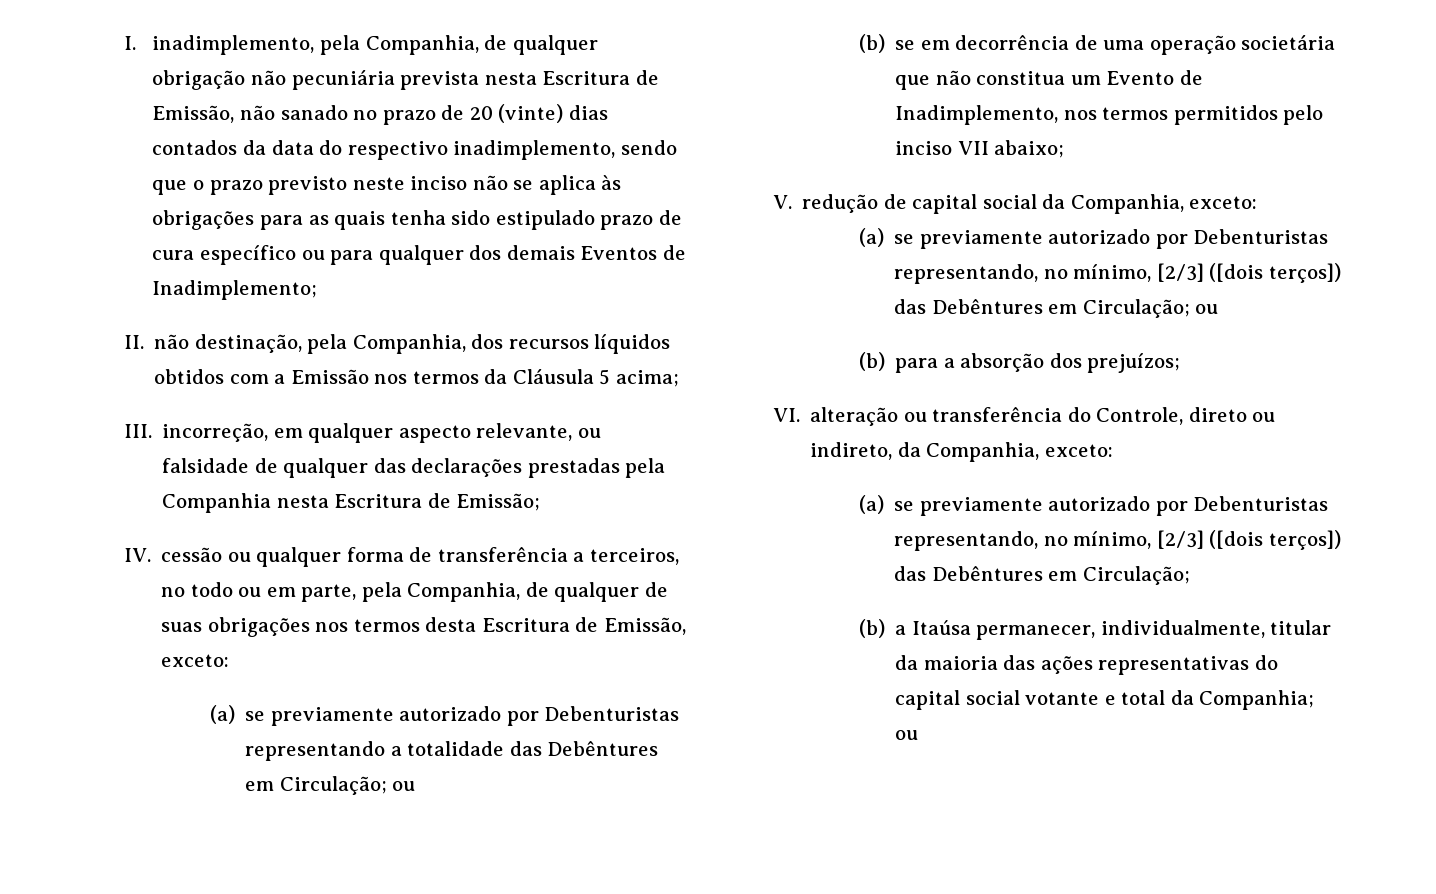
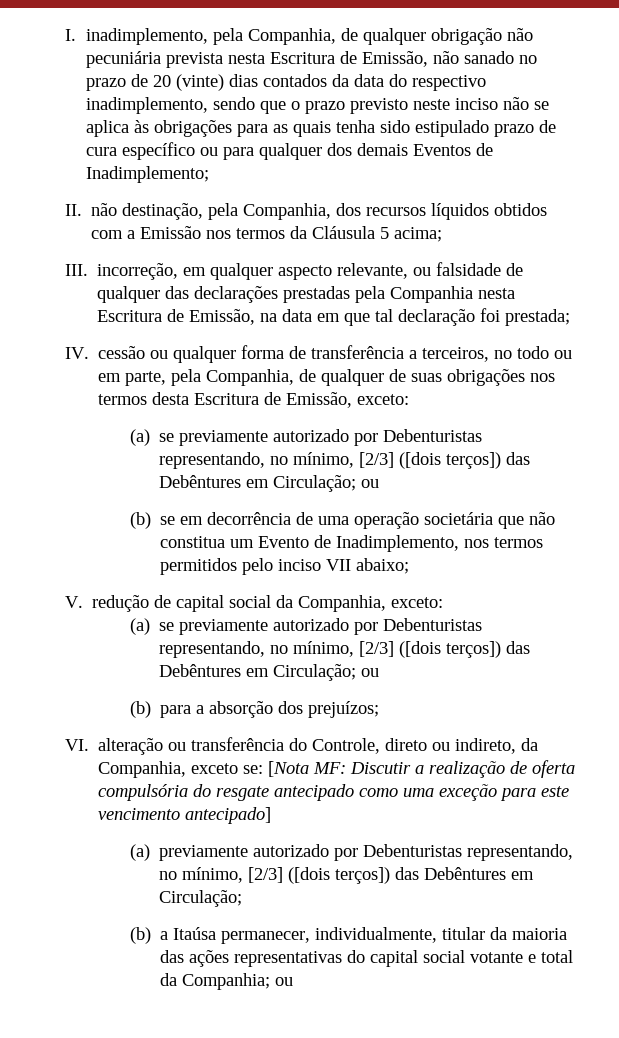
- III. incorreção, em qualquer aspecto relevante, ou falsidade de qualquer das declarações prestadas pela Companhia nesta Escritura de Emissão;
+ III. incorreção, em qualquer aspecto relevante, ou falsidade de qualquer das declarações prestadas pela Companhia nesta Escritura de Emissão, na data em que tal declaração foi prestada;
  IV. cessão ou qualquer forma de transferência a terceiros, no todo ou em parte, pela Companhia, de qualquer de suas obrigações nos termos desta Escritura de Emissão, exceto:
- (a) se previamente autorizado por Debenturistas representando a totalidade das Debêntures em Circulação; ou
+ (a) se previamente autorizado por Debenturistas representando, no mínimo, [2/3] ([dois terços]) das Debêntures em Circulação; ou
- VI. alteração ou transferência do Controle, direto ou indireto, da Companhia, exceto:
- (a) se previamente autorizado por Debenturistas representando, no mínimo, [2/3] ([dois terços]) das Debêntures em Circulação;
+ VI. alteração ou transferência do Controle, direto ou indireto, da Companhia, exceto se: [Nota MF: Discutir a realização de oferta compulsória do resgate antecipado como uma exceção para este vencimento antecipado]
+ (a) previamente autorizado por Debenturistas representando, no mínimo, [2/3] ([dois terços]) das Debêntures em Circulação;

